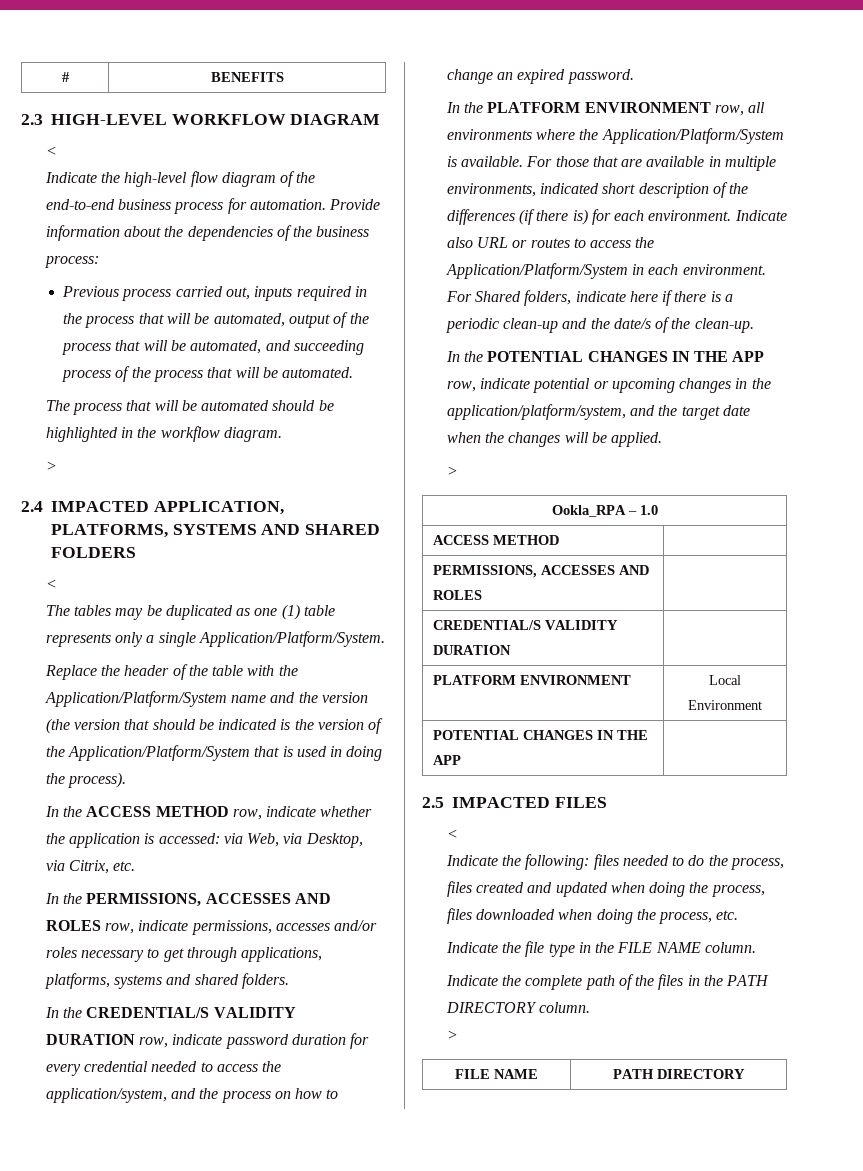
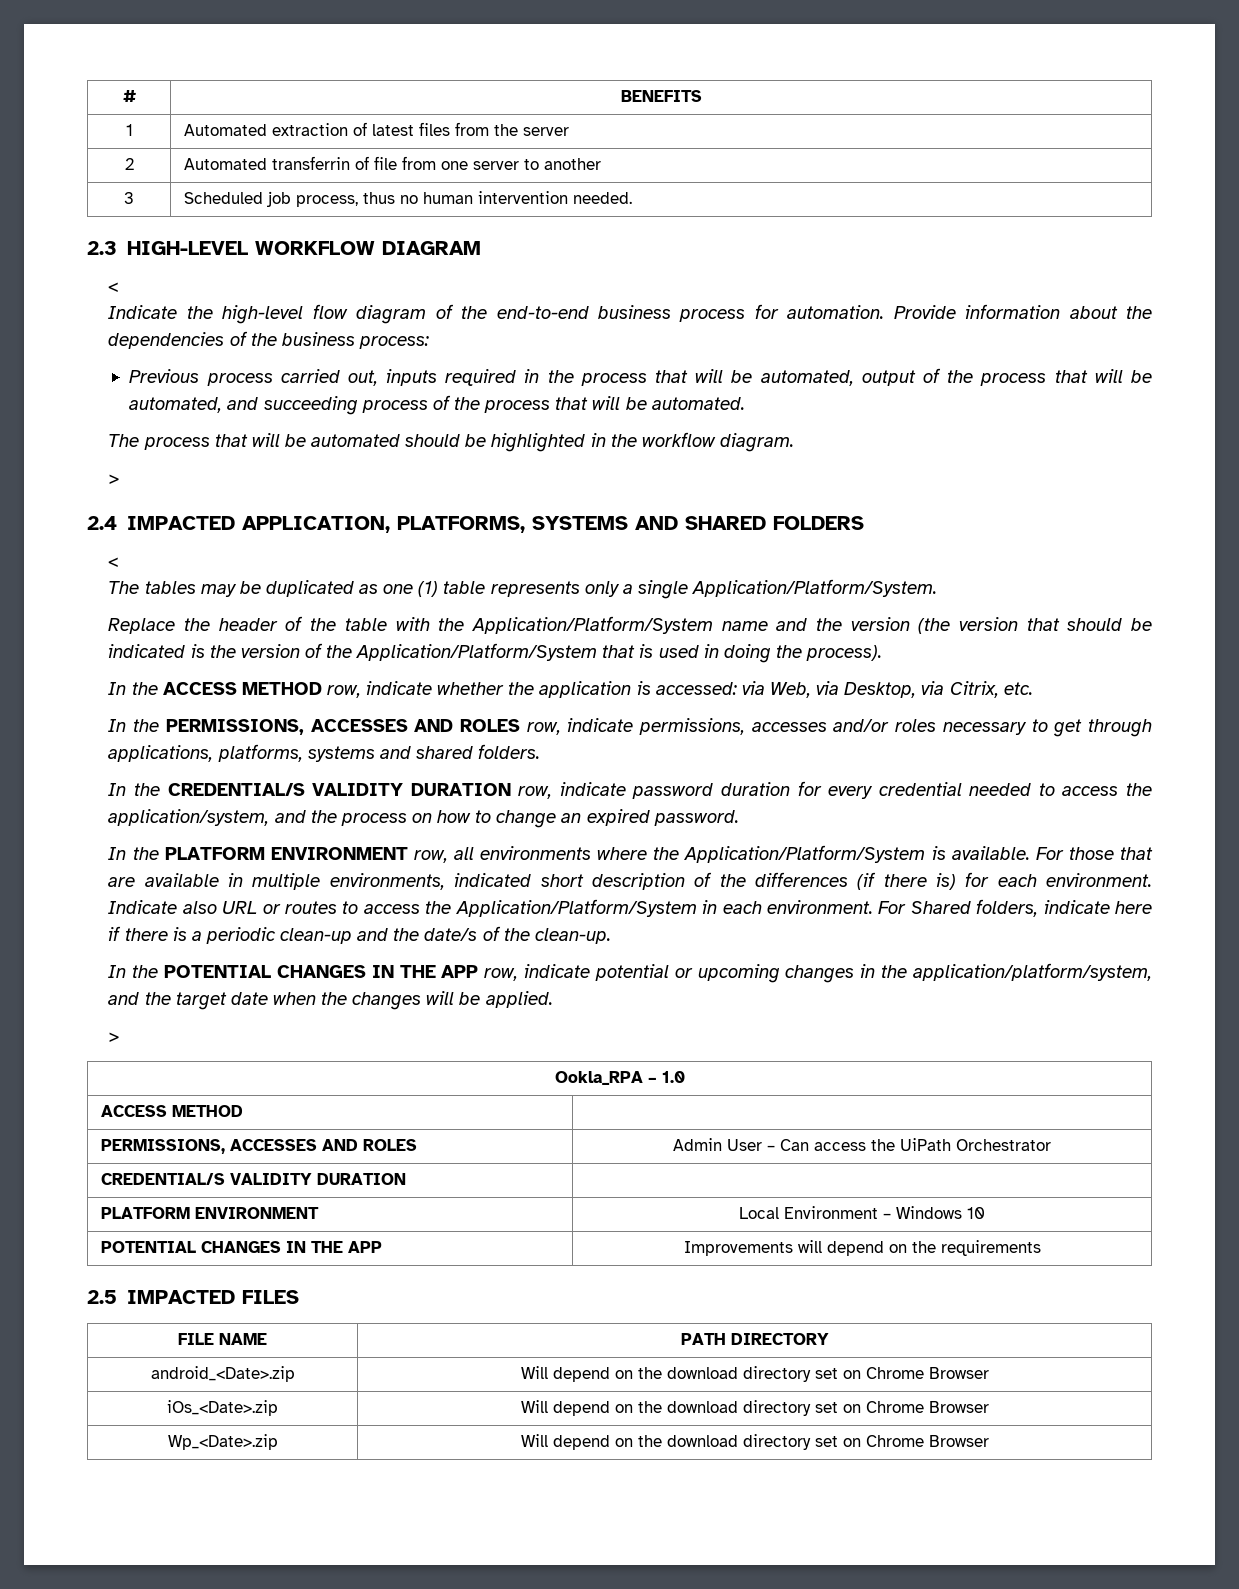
+ 1 | Automated extraction of latest files from the server
+ 2 | Automated transferrin of file from one server to another
+ 3 | Scheduled job process, thus no human intervention needed.
- PERMISSIONS, ACCESSES AND ROLES |
+ PERMISSIONS, ACCESSES AND ROLES | Admin User – Can access the UiPath Orchestrator
- PLATFORM ENVIRONMENT | Local Environment
+ PLATFORM ENVIRONMENT | Local Environment – Windows 10
- POTENTIAL CHANGES IN THE APP |
+ POTENTIAL CHANGES IN THE APP | Improvements will depend on the requirements
  2.5 IMPACTED FILES
- <
- Indicate the following: files needed to do the process, files created and updated when doing the process, files downloaded when doing the process, etc.
- Indicate the file type in the FILE NAME column.
- Indicate the complete path of the files in the PATH DIRECTORY column.
- >
  FILE NAME | PATH DIRECTORY
+ android_<Date>.zip | Will depend on the download directory set on Chrome Browser
+ iOs_<Date>.zip | Will depend on the download directory set on Chrome Browser
+ Wp_<Date>.zip | Will depend on the download directory set on Chrome Browser

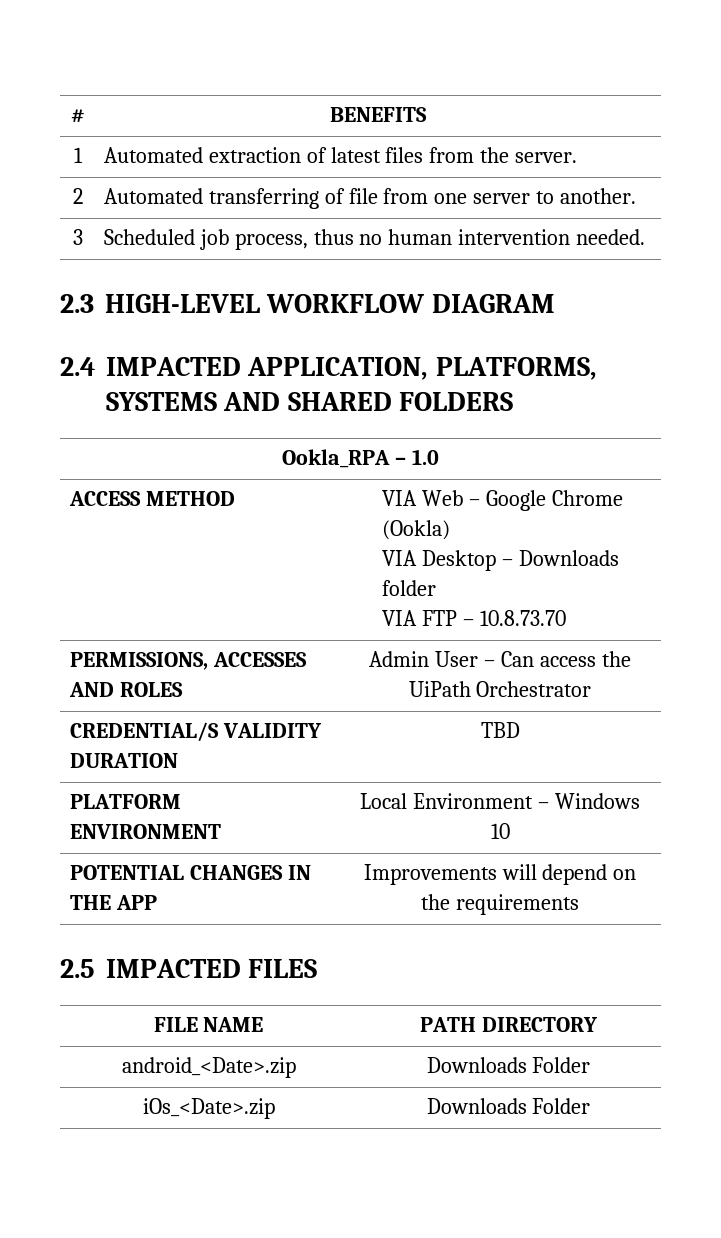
- 1 | Automated extraction of latest files from the server
+ 1 | Automated extraction of latest files from the server.
- 2 | Automated transferrin of file from one server to another
+ 2 | Automated transferring of file from one server to another.
  2.3 HIGH-LEVEL WORKFLOW DIAGRAM
- <
- Indicate the high-level flow diagram of the end-to-end business process for automation. Provide information about the dependencies of the business process:
- Previous process carried out, inputs required in the process that will be automated, output of the process that will be automated, and succeeding process of the process that will be automated.
- The process that will be automated should be highlighted in the workflow diagram.
- >
  2.4 IMPACTED APPLICATION, PLATFORMS, SYSTEMS AND SHARED FOLDERS
- <
- The tables may be duplicated as one (1) table represents only a single Application/Platform/System.
- Replace the header of the table with the Application/Platform/System name and the version (the version that should be indicated is the version of the Application/Platform/System that is used in doing the process).
- In the ACCESS METHOD row, indicate whether the application is accessed: via Web, via Desktop, via Citrix, etc.
- In the PERMISSIONS, ACCESSES AND ROLES row, indicate permissions, accesses and/or roles necessary to get through applications, platforms, systems and shared folders.
- In the CREDENTIAL/S VALIDITY DURATION row, indicate password duration for every credential needed to access the application/system, and the process on how to change an expired password.
- In the PLATFORM ENVIRONMENT row, all environments where the Application/Platform/System is available. For those that are available in multiple environments, indicated short description of the differences (if there is) for each environment. Indicate also URL or routes to access the Application/Platform/System in each environment. For Shared folders, indicate here if there is a periodic clean-up and the date/s of the clean-up.
- In the POTENTIAL CHANGES IN THE APP row, indicate potential or upcoming changes in the application/platform/system, and the target date when the changes will be applied.
- >
- ACCESS METHOD |
+ ACCESS METHOD | VIA Web – Google Chrome (Ookla)
+ VIA Desktop – Downloads folder
+ VIA FTP – 10.8.73.70
- CREDENTIAL/S VALIDITY DURATION |
+ CREDENTIAL/S VALIDITY DURATION | TBD
- android_<Date>.zip | Will depend on the download directory set on Chrome Browser
- iOs_<Date>.zip | Will depend on the download directory set on Chrome Browser
- Wp_<Date>.zip | Will depend on the download directory set on Chrome Browser
+ android_<Date>.zip | Downloads Folder
+ iOs_<Date>.zip | Downloads Folder

